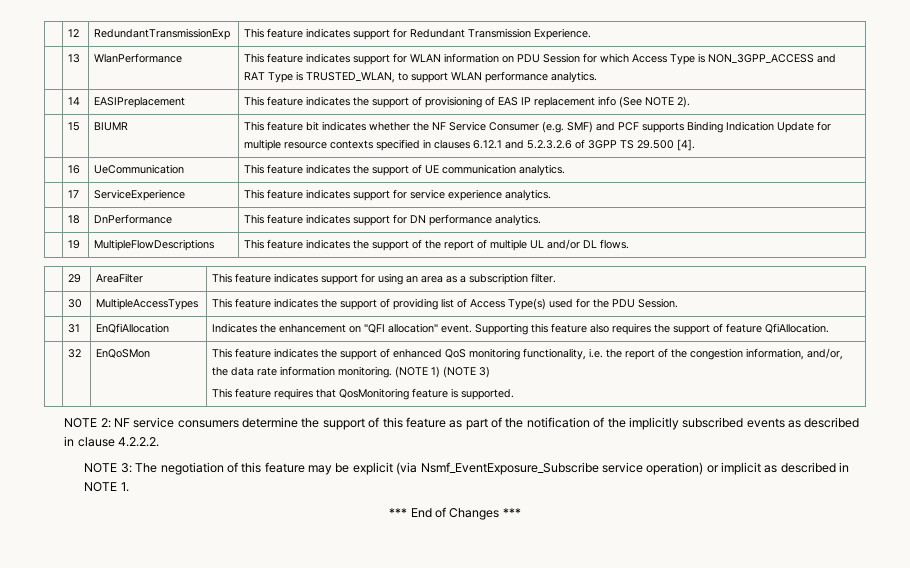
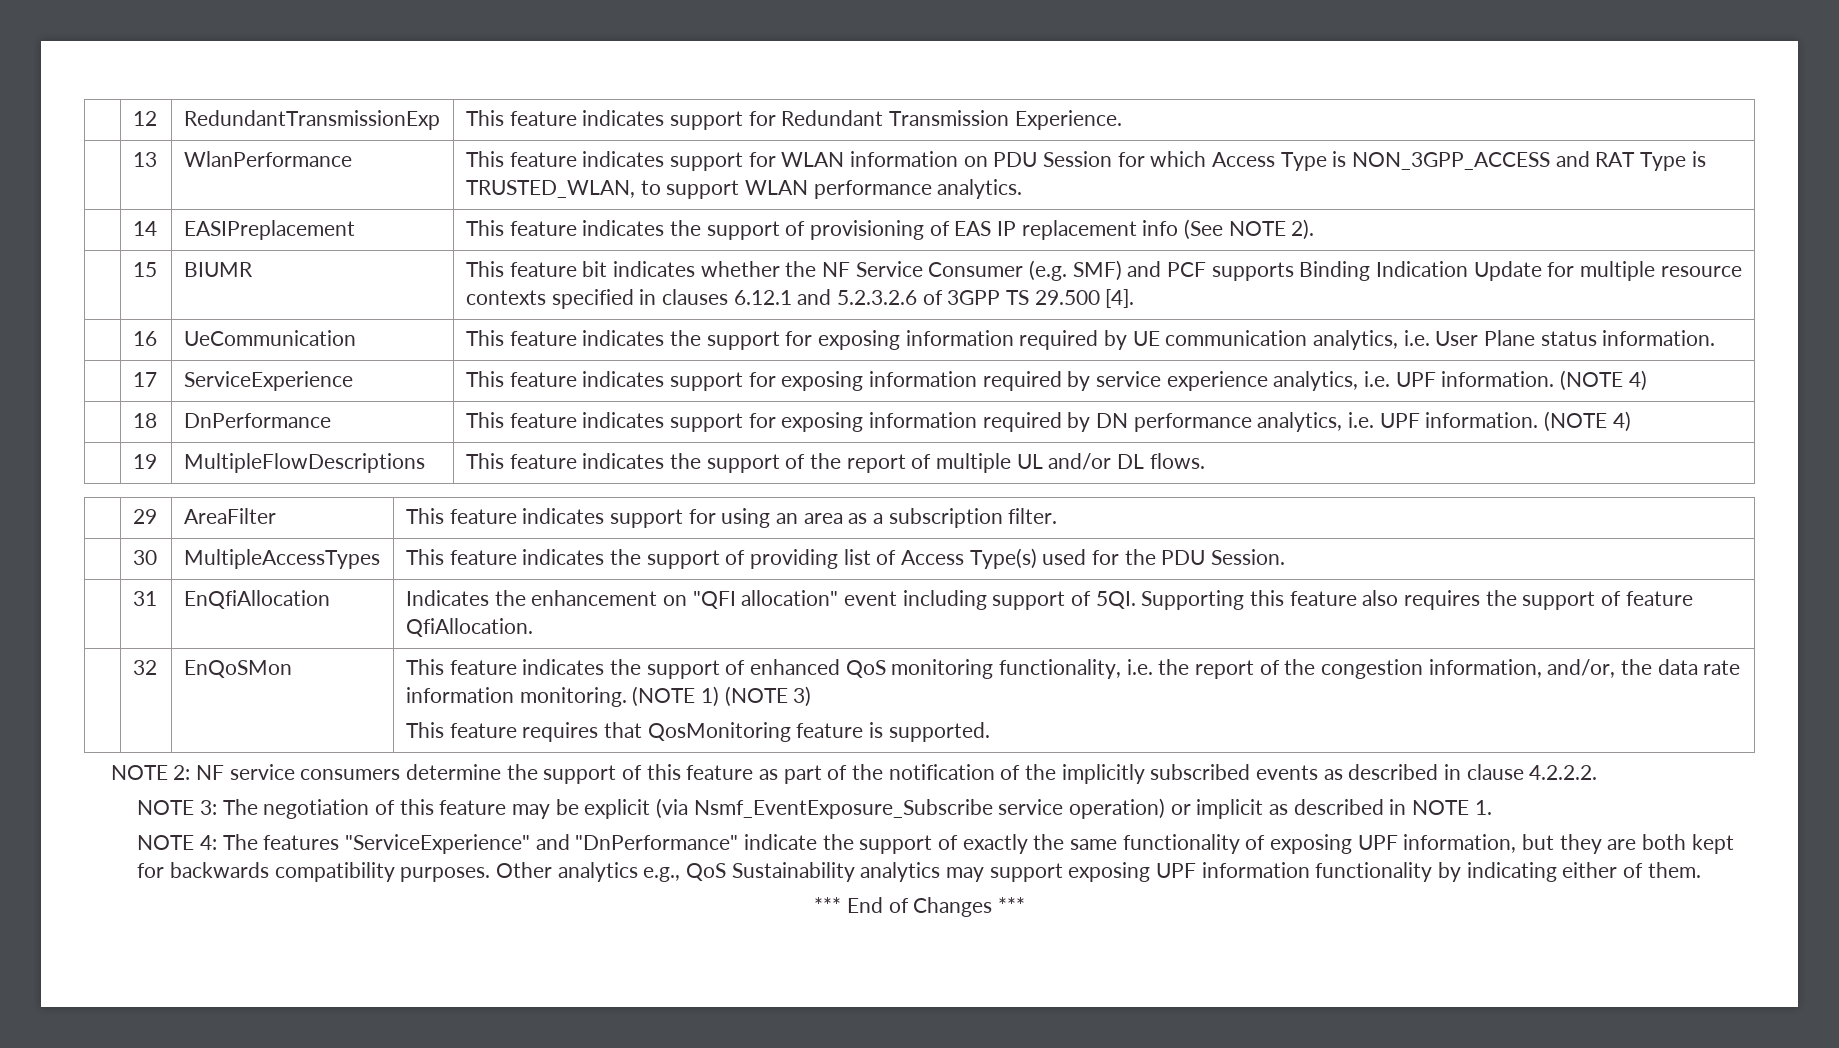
- | 16 | UeCommunication | This feature indicates the support of UE communication analytics.
+ | 16 | UeCommunication | This feature indicates the support for exposing information required by UE communication analytics, i.e. User Plane status information.
- | 17 | ServiceExperience | This feature indicates support for service experience analytics.
+ | 17 | ServiceExperience | This feature indicates support for exposing information required by service experience analytics, i.e. UPF information. (NOTE 4)
- | 18 | DnPerformance | This feature indicates support for DN performance analytics.
+ | 18 | DnPerformance | This feature indicates support for exposing information required by DN performance analytics, i.e. UPF information. (NOTE 4)
- | 31 | EnQfiAllocation | Indicates the enhancement on "QFI allocation" event. Supporting this feature also requires the support of feature QfiAllocation.
+ | 31 | EnQfiAllocation | Indicates the enhancement on "QFI allocation" event including support of 5QI. Supporting this feature also requires the support of feature QfiAllocation.
+ NOTE 4: The features "ServiceExperience" and "DnPerformance" indicate the support of exactly the same functionality of exposing UPF information, but they are both kept for backwards compatibility purposes. Other analytics e.g., QoS Sustainability analytics may support exposing UPF information functionality by indicating either of them.

